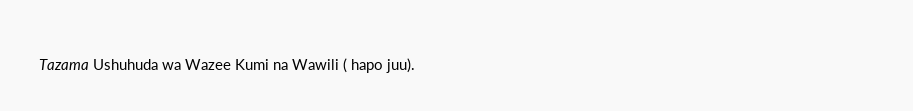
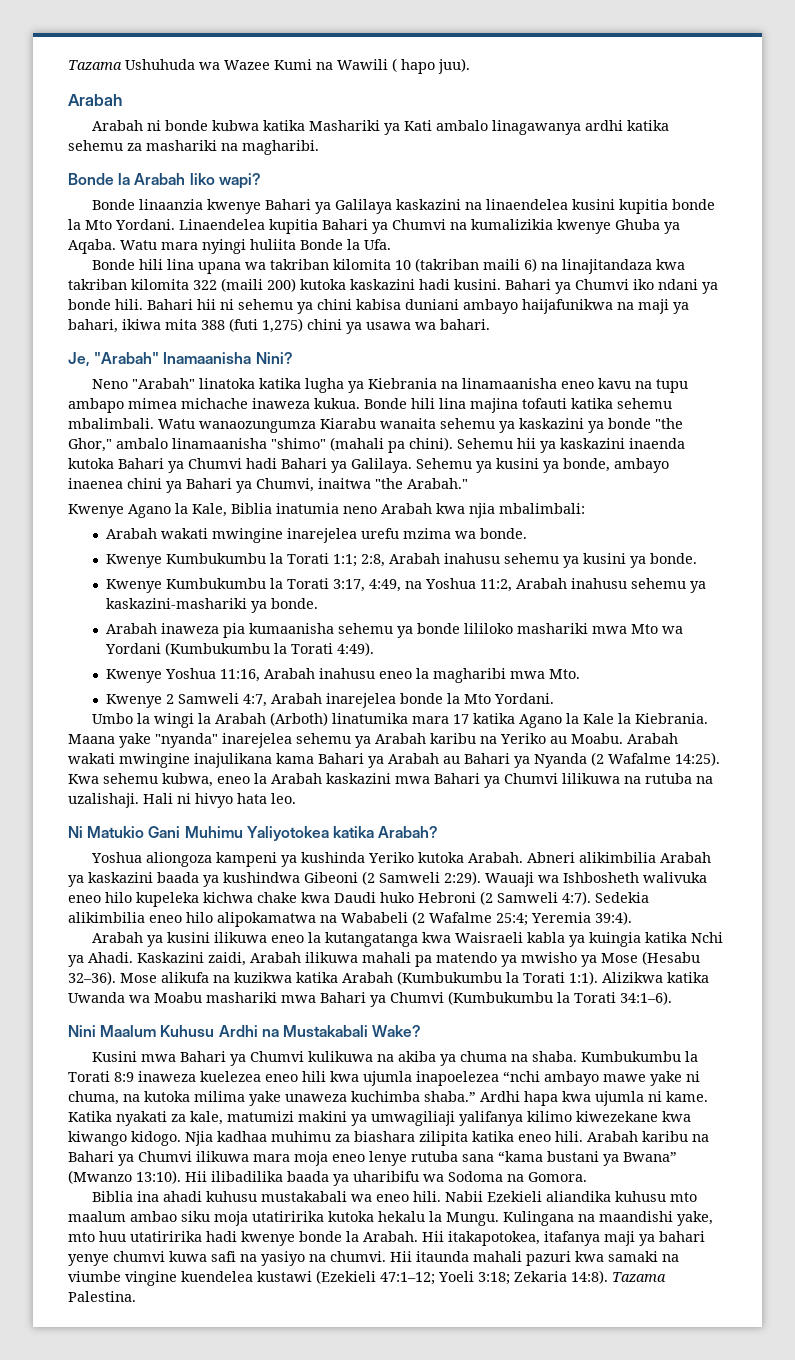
  Tazama Ushuhuda wa Wazee Kumi na Wawili ( hapo juu).
+ Arabah
+ Arabah ni bonde kubwa katika Mashariki ya Kati ambalo linagawanya ardhi katika sehemu za mashariki na magharibi.
+ Bonde la Arabah liko wapi?
+ Bonde linaanzia kwenye Bahari ya Galilaya kaskazini na linaendelea kusini kupitia bonde la Mto Yordani. Linaendelea kupitia Bahari ya Chumvi na kumalizikia kwenye Ghuba ya Aqaba. Watu mara nyingi huliita Bonde la Ufa.
+ Bonde hili lina upana wa takriban kilomita 10 (takriban maili 6) na linajitandaza kwa takriban kilomita 322 (maili 200) kutoka kaskazini hadi kusini. Bahari ya Chumvi iko ndani ya bonde hili. Bahari hii ni sehemu ya chini kabisa duniani ambayo haijafunikwa na maji ya bahari, ikiwa mita 388 (futi 1,275) chini ya usawa wa bahari.
+ Je, "Arabah" Inamaanisha Nini?
+ Neno "Arabah" linatoka katika lugha ya Kiebrania na linamaanisha eneo kavu na tupu ambapo mimea michache inaweza kukua. Bonde hili lina majina tofauti katika sehemu mbalimbali. Watu wanaozungumza Kiarabu wanaita sehemu ya kaskazini ya bonde "the Ghor," ambalo linamaanisha "shimo" (mahali pa chini). Sehemu hii ya kaskazini inaenda kutoka Bahari ya Chumvi hadi Bahari ya Galilaya. Sehemu ya kusini ya bonde, ambayo inaenea chini ya Bahari ya Chumvi, inaitwa "the Arabah."
+ Kwenye Agano la Kale, Biblia inatumia neno Arabah kwa njia mbalimbali:
+ Arabah wakati mwingine inarejelea urefu mzima wa bonde.
+ Kwenye Kumbukumbu la Torati 1:1; 2:8, Arabah inahusu sehemu ya kusini ya bonde.
+ Kwenye Kumbukumbu la Torati 3:17, 4:49, na Yoshua 11:2, Arabah inahusu sehemu ya kaskazini-mashariki ya bonde.
+ Arabah inaweza pia kumaanisha sehemu ya bonde lililoko mashariki mwa Mto wa Yordani (Kumbukumbu la Torati 4:49).
+ Kwenye Yoshua 11:16, Arabah inahusu eneo la magharibi mwa Mto.
+ Kwenye 2 Samweli 4:7, Arabah inarejelea bonde la Mto Yordani.
+ Umbo la wingi la Arabah (Arboth) linatumika mara 17 katika Agano la Kale la Kiebrania. Maana yake "nyanda" inarejelea sehemu ya Arabah karibu na Yeriko au Moabu. Arabah wakati mwingine inajulikana kama Bahari ya Arabah au Bahari ya Nyanda (2 Wafalme 14:25). Kwa sehemu kubwa, eneo la Arabah kaskazini mwa Bahari ya Chumvi lilikuwa na rutuba na uzalishaji. Hali ni hivyo hata leo.
+ Ni Matukio Gani Muhimu Yaliyotokea katika Arabah?
+ Yoshua aliongoza kampeni ya kushinda Yeriko kutoka Arabah. Abneri alikimbilia Arabah ya kaskazini baada ya kushindwa Gibeoni (2 Samweli 2:29). Wauaji wa Ishbosheth walivuka eneo hilo kupeleka kichwa chake kwa Daudi huko Hebroni (2 Samweli 4:7). Sedekia alikimbilia eneo hilo alipokamatwa na Wababeli (2 Wafalme 25:4; Yeremia 39:4).
+ Arabah ya kusini ilikuwa eneo la kutangatanga kwa Waisraeli kabla ya kuingia katika Nchi ya Ahadi. Kaskazini zaidi, Arabah ilikuwa mahali pa matendo ya mwisho ya Mose (Hesabu 32–36). Mose alikufa na kuzikwa katika Arabah (Kumbukumbu la Torati 1:1). Alizikwa katika Uwanda wa Moabu mashariki mwa Bahari ya Chumvi (Kumbukumbu la Torati 34:1–6).
+ Nini Maalum Kuhusu Ardhi na Mustakabali Wake?
+ Kusini mwa Bahari ya Chumvi kulikuwa na akiba ya chuma na shaba. Kumbukumbu la Torati 8:9 inaweza kuelezea eneo hili kwa ujumla inapoelezea “nchi ambayo mawe yake ni chuma, na kutoka milima yake unaweza kuchimba shaba.” Ardhi hapa kwa ujumla ni kame. Katika nyakati za kale, matumizi makini ya umwagiliaji yalifanya kilimo kiwezekane kwa kiwango kidogo. Njia kadhaa muhimu za biashara zilipita katika eneo hili. Arabah karibu na Bahari ya Chumvi ilikuwa mara moja eneo lenye rutuba sana “kama bustani ya Bwana” (Mwanzo 13:10). Hii ilibadilika baada ya uharibifu wa Sodoma na Gomora.
+ Biblia ina ahadi kuhusu mustakabali wa eneo hili. Nabii Ezekieli aliandika kuhusu mto maalum ambao siku moja utatiririka kutoka hekalu la Mungu. Kulingana na maandishi yake, mto huu utatiririka hadi kwenye bonde la Arabah. Hii itakapotokea, itafanya maji ya bahari yenye chumvi kuwa safi na yasiyo na chumvi. Hii itaunda mahali pazuri kwa samaki na viumbe vingine kuendelea kustawi (Ezekieli 47:1–12; Yoeli 3:18; Zekaria 14:8). Tazama Palestina.

